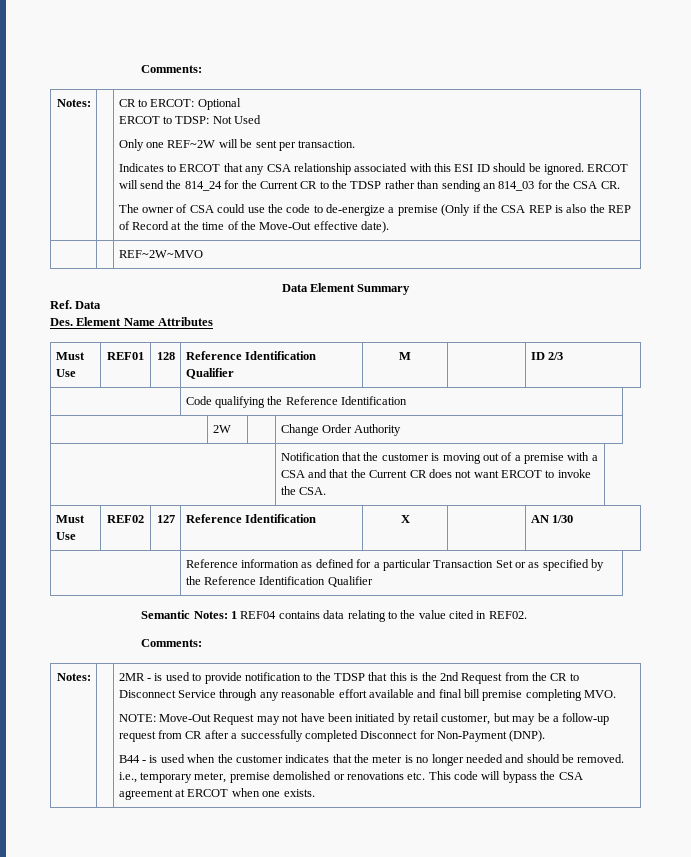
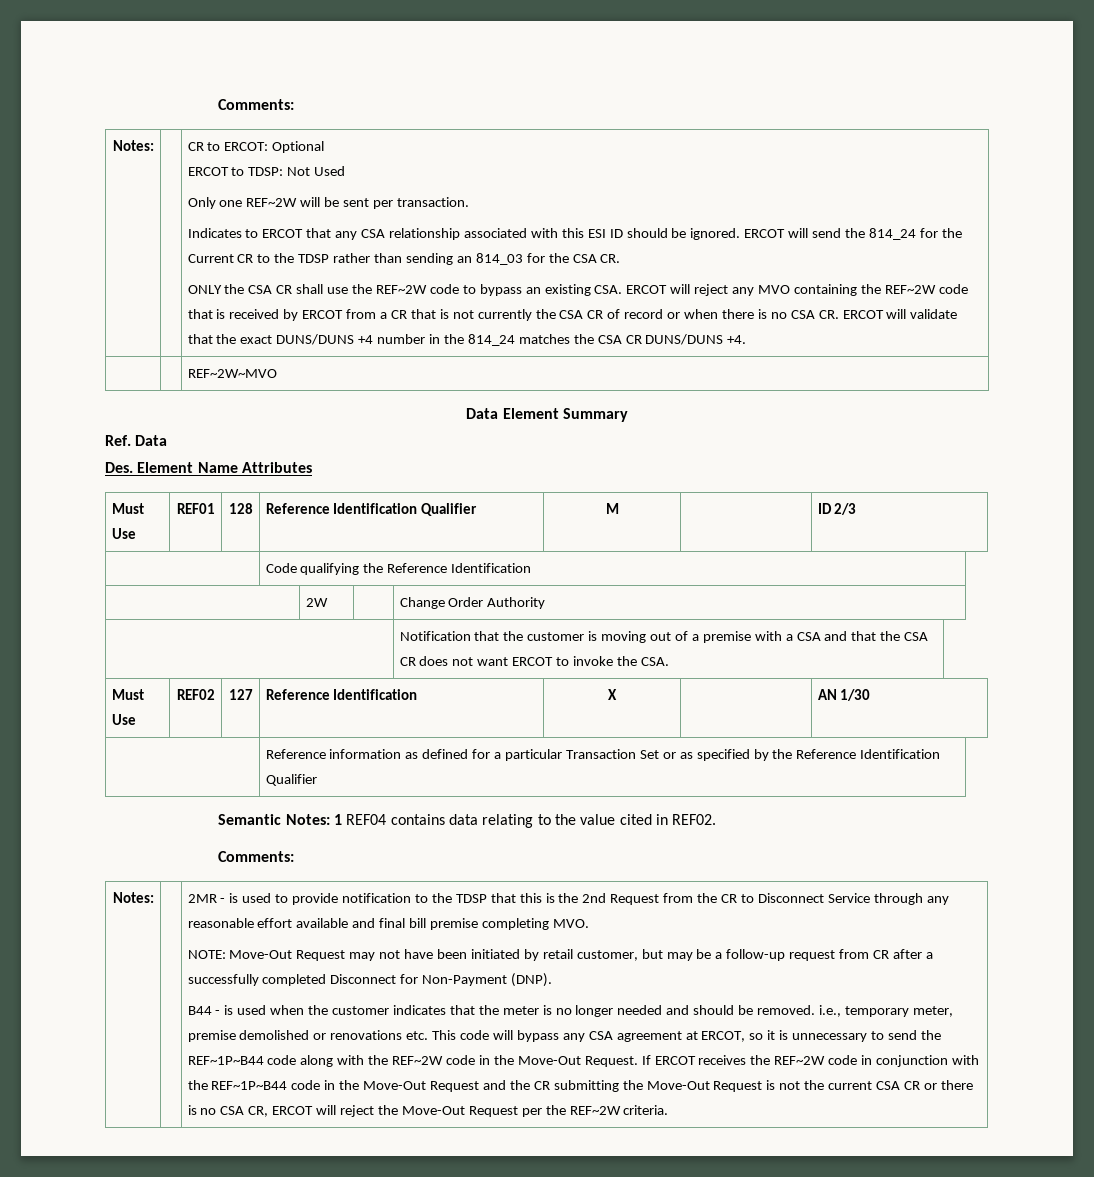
- The owner of CSA could use the code to de-energize a premise (Only if the CSA REP is also the REP of Record at the time of the Move-Out effective date).
+ ONLY the CSA CR shall use the REF~2W code to bypass an existing CSA. ERCOT will reject any MVO containing the REF~2W code that is received by ERCOT from a CR that is not currently the CSA CR of record or when there is no CSA CR. ERCOT will validate that the exact DUNS/DUNS +4 number in the 814_24 matches the CSA CR DUNS/DUNS +4.
- | Notification that the customer is moving out of a premise with a CSA and that the Current CR does not want ERCOT to invoke the CSA.
+ | Notification that the customer is moving out of a premise with a CSA and that the CSA CR does not want ERCOT to invoke the CSA.
- B44 - is used when the customer indicates that the meter is no longer needed and should be removed. i.e., temporary meter, premise demolished or renovations etc. This code will bypass the CSA agreement at ERCOT when one exists.
+ B44 - is used when the customer indicates that the meter is no longer needed and should be removed. i.e., temporary meter, premise demolished or renovations etc. This code will bypass any CSA agreement at ERCOT, so it is unnecessary to send the REF~1P~B44 code along with the REF~2W code in the Move-Out Request. If ERCOT receives the REF~2W code in conjunction with the REF~1P~B44 code in the Move-Out Request and the CR submitting the Move-Out Request is not the current CSA CR or there is no CSA CR, ERCOT will reject the Move-Out Request per the REF~2W criteria.

